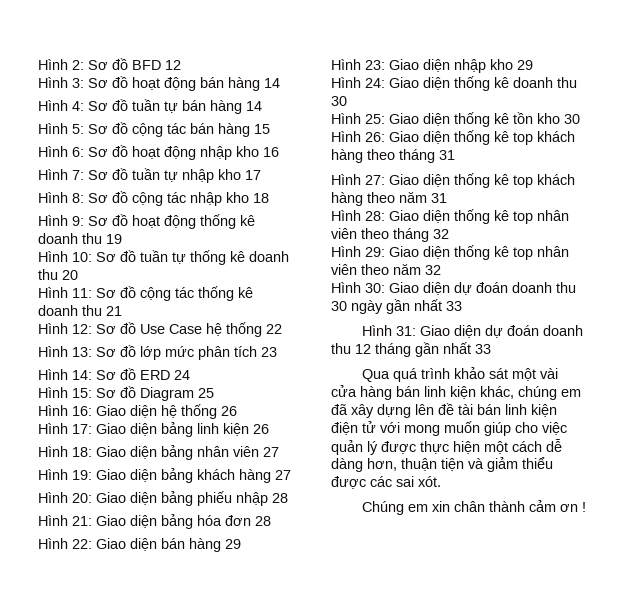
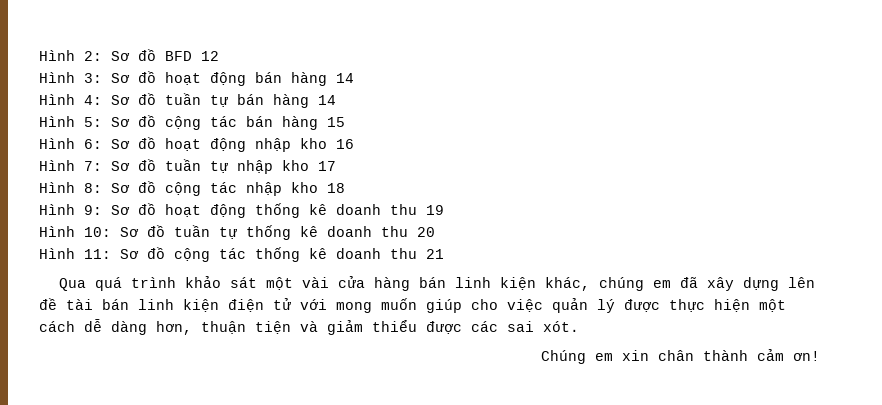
- Hình 12: Sơ đồ Use Case hệ thống 22
- Hình 13: Sơ đồ lớp mức phân tích 23
- Hình 14: Sơ đồ ERD 24
- Hình 15: Sơ đồ Diagram 25
- Hình 16: Giao diện hệ thống 26
- Hình 17: Giao diện bảng linh kiện 26
- Hình 18: Giao diện bảng nhân viên 27
- Hình 19: Giao diện bảng khách hàng 27
- Hình 20: Giao diện bảng phiếu nhập 28
- Hình 21: Giao diện bảng hóa đơn 28
- Hình 22: Giao diện bán hàng 29
- Hình 23: Giao diện nhập kho 29
- Hình 24: Giao diện thống kê doanh thu 30
- Hình 25: Giao diện thống kê tồn kho 30 Hình 26: Giao diện thống kê top khách hàng theo tháng 31
- Hình 27: Giao diện thống kê top khách hàng theo năm 31
- Hình 28: Giao diện thống kê top nhân viên theo tháng 32
- Hình 29: Giao diện thống kê top nhân viên theo năm 32
- Hình 30: Giao diện dự đoán doanh thu 30 ngày gần nhất 33
- Hình 31: Giao diện dự đoán doanh thu 12 tháng gần nhất 33
- Chúng em xin chân thành cảm ơn !
+ Chúng em xin chân thành cảm ơn!

